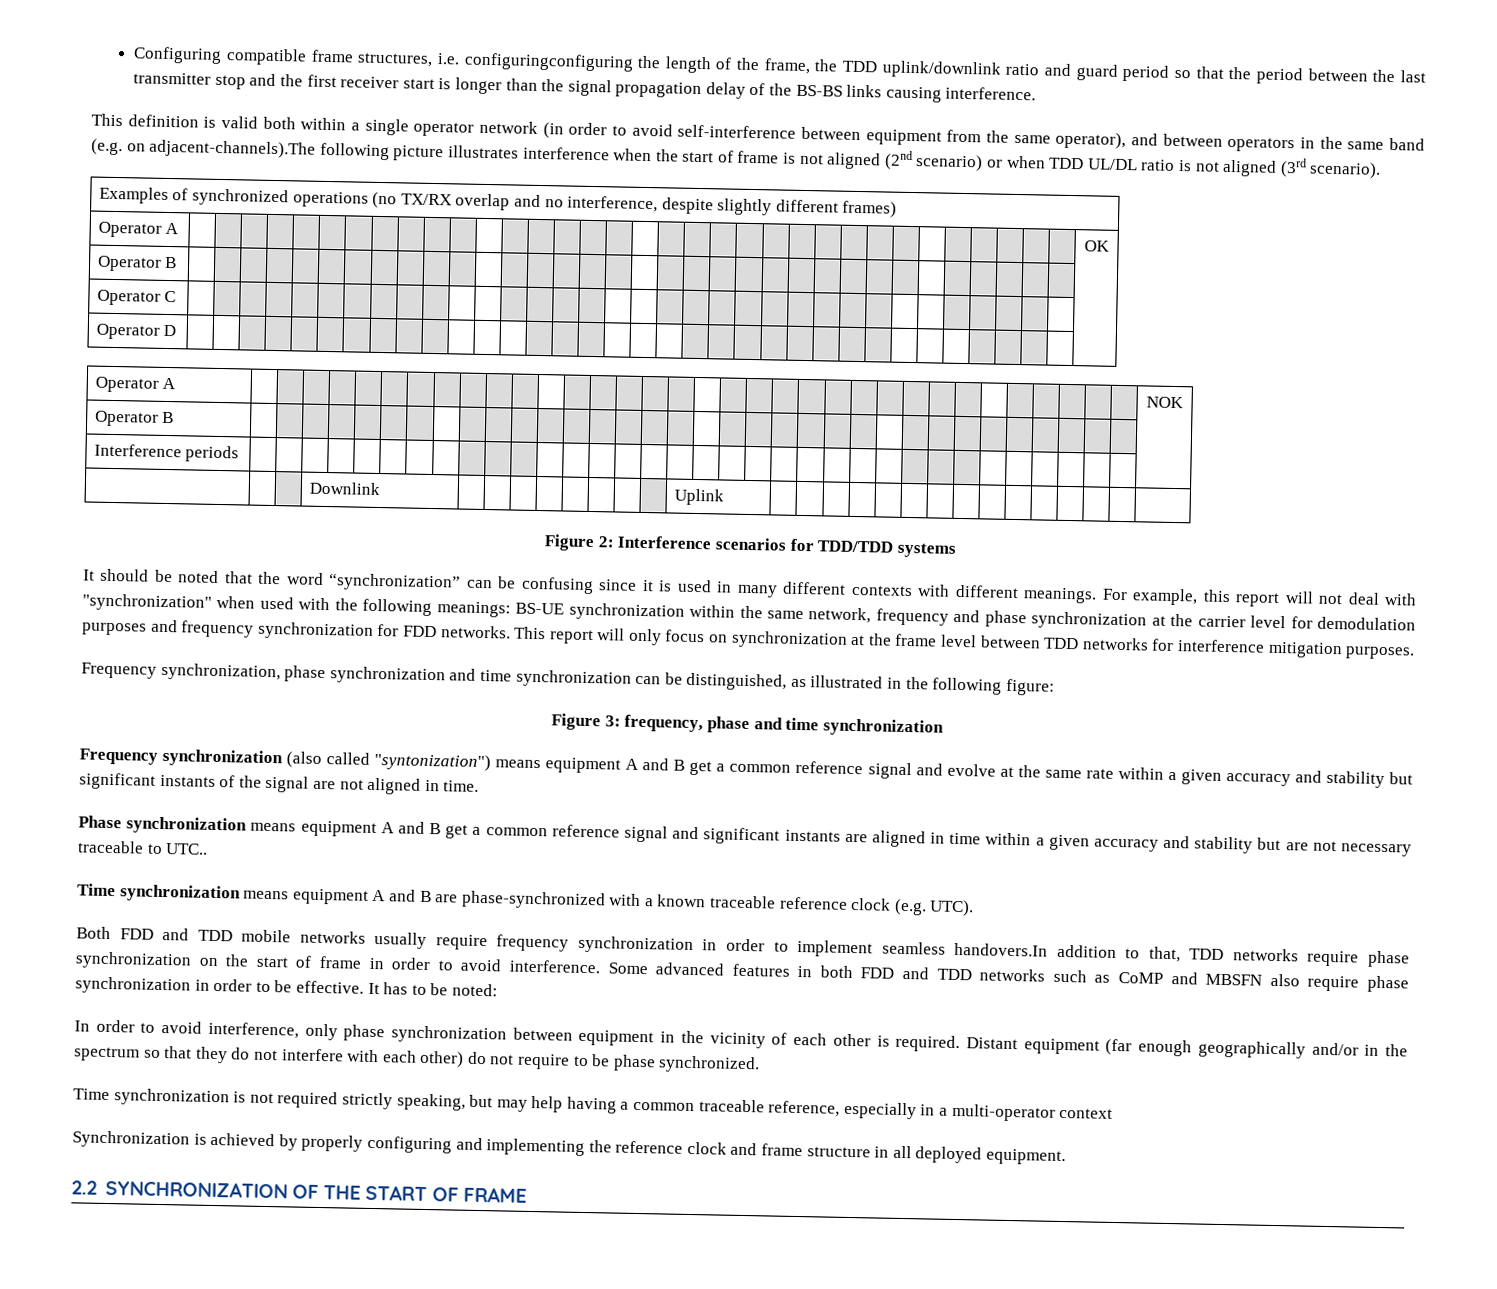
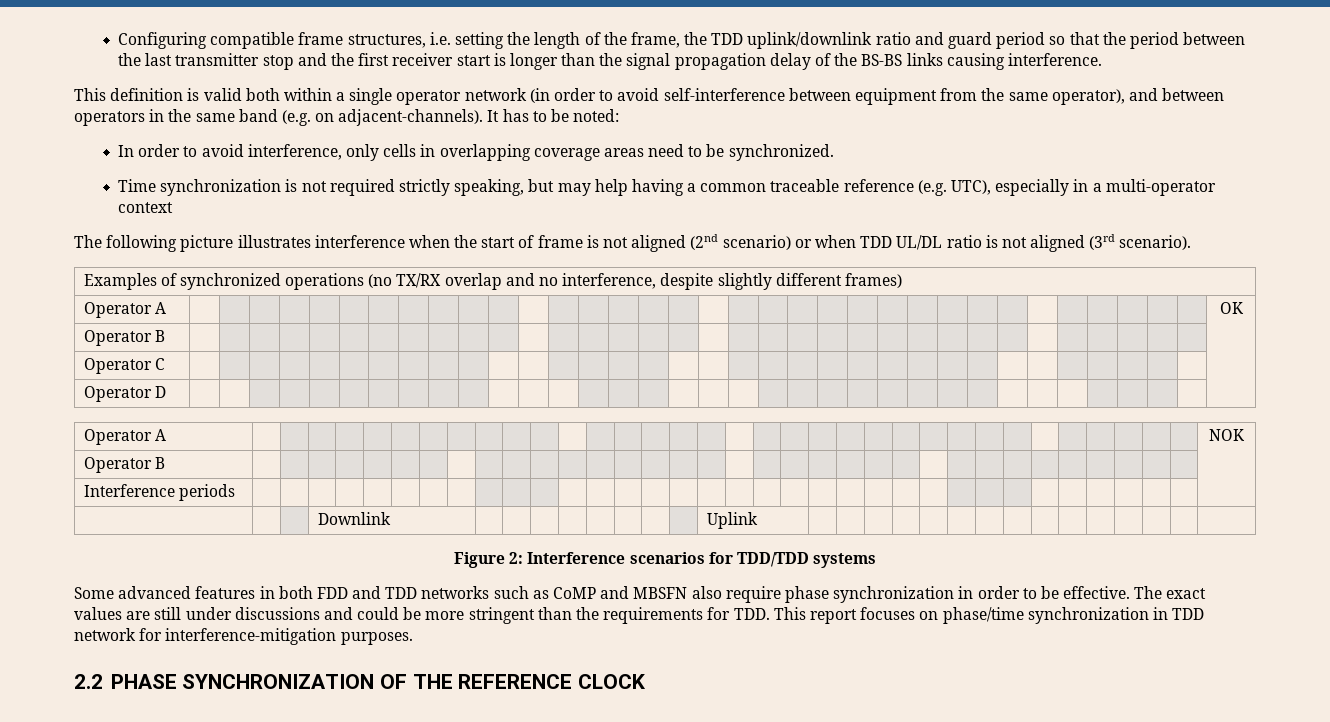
- Configuring compatible frame structures, i.e. configuringconfiguring the length of the frame, the TDD uplink/downlink ratio and guard period so that the period between the last transmitter stop and the first receiver start is longer than the signal propagation delay of the BS-BS links causing interference.
+ Configuring compatible frame structures, i.e. setting the length of the frame, the TDD uplink/downlink ratio and guard period so that the period between the last transmitter stop and the first receiver start is longer than the signal propagation delay of the BS-BS links causing interference.
- This definition is valid both within a single operator network (in order to avoid self-interference between equipment from the same operator), and between operators in the same band (e.g. on adjacent-channels).The following picture illustrates interference when the start of frame is not aligned (2nd scenario) or when TDD UL/DL ratio is not aligned (3rd scenario).
+ This definition is valid both within a single operator network (in order to avoid self-interference between equipment from the same operator), and between operators in the same band (e.g. on adjacent-channels). It has to be noted:
+ In order to avoid interference, only cells in overlapping coverage areas need to be synchronized.
+ Time synchronization is not required strictly speaking, but may help having a common traceable reference (e.g. UTC), especially in a multi-operator context
+ The following picture illustrates interference when the start of frame is not aligned (2nd scenario) or when TDD UL/DL ratio is not aligned (3rd scenario).
- It should be noted that the word “synchronization” can be confusing since it is used in many different contexts with different meanings. For example, this report will not deal with "synchronization" when used with the following meanings: BS-UE synchronization within the same network, frequency and phase synchronization at the carrier level for demodulation purposes and frequency synchronization for FDD networks. This report will only focus on synchronization at the frame level between TDD networks for interference mitigation purposes.
- Frequency synchronization, phase synchronization and time synchronization can be distinguished, as illustrated in the following figure:
- Figure 3: frequency, phase and time synchronization
- Frequency synchronization (also called "syntonization") means equipment A and B get a common reference signal and evolve at the same rate within a given accuracy and stability but significant instants of the signal are not aligned in time.
- Phase synchronization means equipment A and B get a common reference signal and significant instants are aligned in time within a given accuracy and stability but are not necessary traceable to UTC..
- Time synchronization means equipment A and B are phase-synchronized with a known traceable reference clock (e.g. UTC).
- Both FDD and TDD mobile networks usually require frequency synchronization in order to implement seamless handovers.In addition to that, TDD networks require phase synchronization on the start of frame in order to avoid interference.
- It has to be noted:
- In order to avoid interference, only phase synchronization between equipment in the vicinity of each other is required. Distant equipment (far enough geographically and/or in the spectrum so that they do not interfere with each other) do not require to be phase synchronized.
- Time synchronization is not required strictly speaking, but may help having a common traceable reference, especially in a multi-operator context
- Synchronization is achieved by properly configuring and implementing the reference clock and frame structure in all deployed equipment.
+ The exact values are still under discussions and could be more stringent than the requirements for TDD. This report focuses on phase/time synchronization in TDD network for interference-mitigation purposes.
- 2.2 SYNCHRONIZATION OF THE START OF FRAME
+ 2.2 PHASE SYNCHRONIZATION OF THE REFERENCE CLOCK

